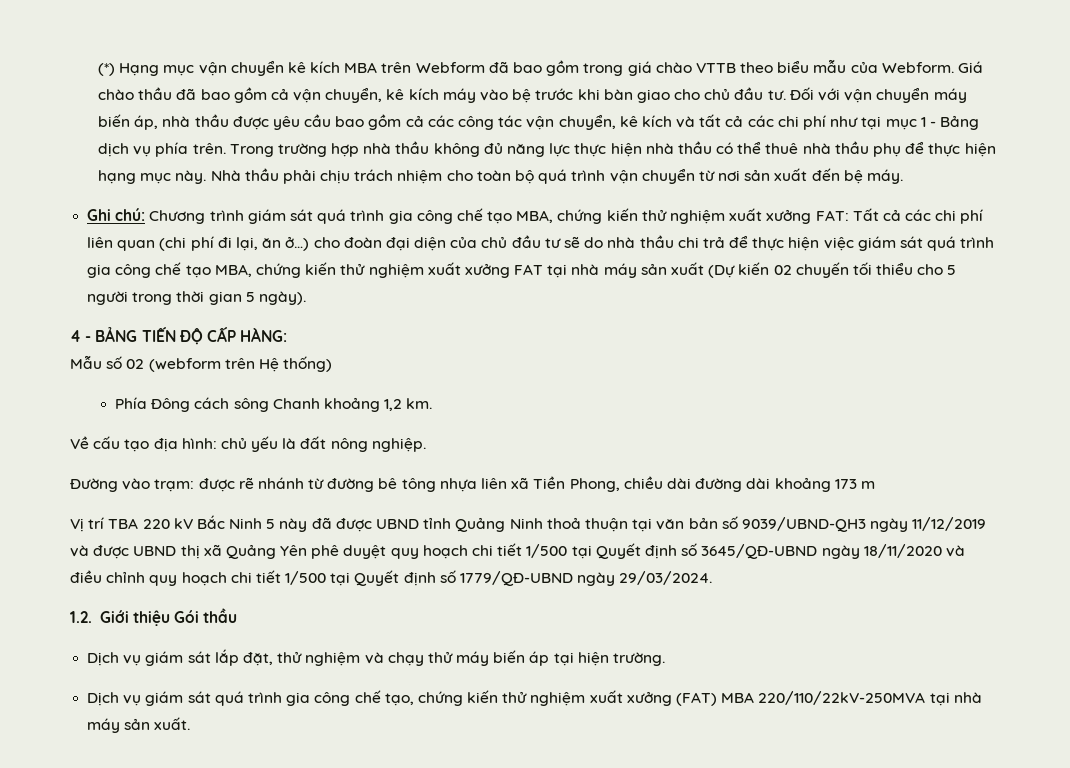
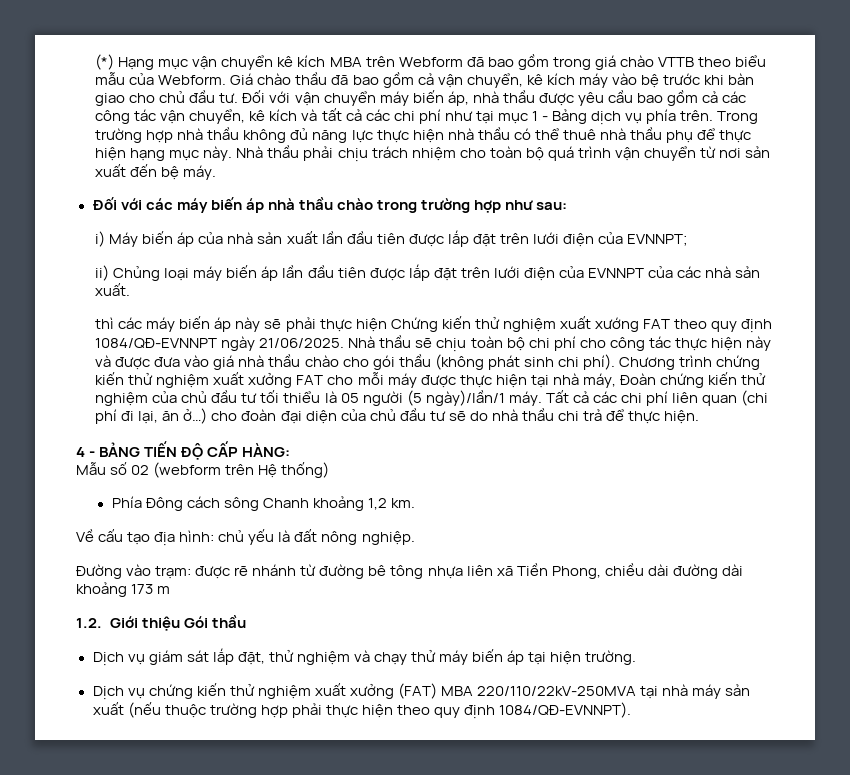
- Ghi chú: Chương trình giám sát quá trình gia công chế tạo MBA, chứng kiến thử nghiệm xuất xưởng FAT: Tất cả các chi phí liên quan (chi phí đi lại, ăn ở…) cho đoàn đại diện của chủ đầu tư sẽ do nhà thầu chi trả để thực hiện việc giám sát quá trình gia công chế tạo MBA, chứng kiến thử nghiệm xuất xưởng FAT tại nhà máy sản xuất (Dự kiến 02 chuyến tối thiểu cho 5 người trong thời gian 5 ngày).
+ Đối với các máy biến áp nhà thầu chào trong trường hợp như sau:
+ i) Máy biến áp của nhà sản xuất lần đầu tiên được lắp đặt trên lưới điện của EVNNPT;
+ ii) Chủng loại máy biến áp lần đầu tiên được lắp đặt trên lưới điện của EVNNPT của các nhà sản xuất.
+ thì các máy biến áp này sẽ phải thực hiện Chứng kiến thử nghiệm xuất xướng FAT theo quy định 1084/QĐ-EVNNPT ngày 21/06/2025. Nhà thầu sẽ chịu toàn bộ chi phí cho công tác thực hiện này và được đưa vào giá nhà thầu chào cho gói thầu (không phát sinh chi phí). Chương trình chứng kiến thử nghiệm xuất xưởng FAT cho mỗi máy được thực hiện tại nhà máy, Đoàn chứng kiến thử nghiệm của chủ đầu tư tối thiểu là 05 người (5 ngày)/lần/1 máy. Tất cả các chi phí liên quan (chi phí đi lại, ăn ở…) cho đoàn đại diện của chủ đầu tư sẽ do nhà thầu chi trả để thực hiện.
- Vị trí TBA 220 kV Bắc Ninh 5 này đã được UBND tỉnh Quảng Ninh thoả thuận tại văn bản số 9039/UBND-QH3 ngày 11/12/2019 và được UBND thị xã Quảng Yên phê duyệt quy hoạch chi tiết 1/500 tại Quyết định số 3645/QĐ-UBND ngày 18/11/2020 và điều chỉnh quy hoạch chi tiết 1/500 tại Quyết định số 1779/QĐ-UBND ngày 29/03/2024.
- Dịch vụ giám sát quá trình gia công chế tạo, chứng kiến thử nghiệm xuất xưởng (FAT) MBA 220/110/22kV-250MVA tại nhà máy sản xuất.
+ Dịch vụ chứng kiến thử nghiệm xuất xưởng (FAT) MBA 220/110/22kV-250MVA tại nhà máy sản xuất (nếu thuộc trường hợp phải thực hiện theo quy định 1084/QĐ-EVNNPT).

